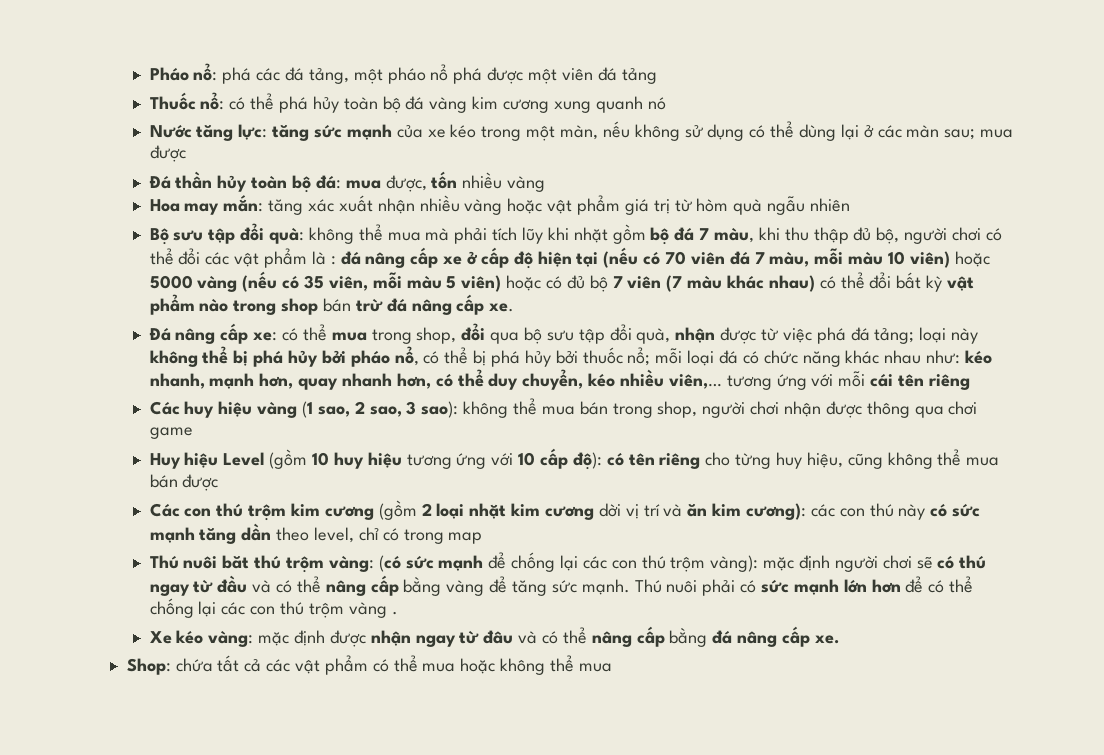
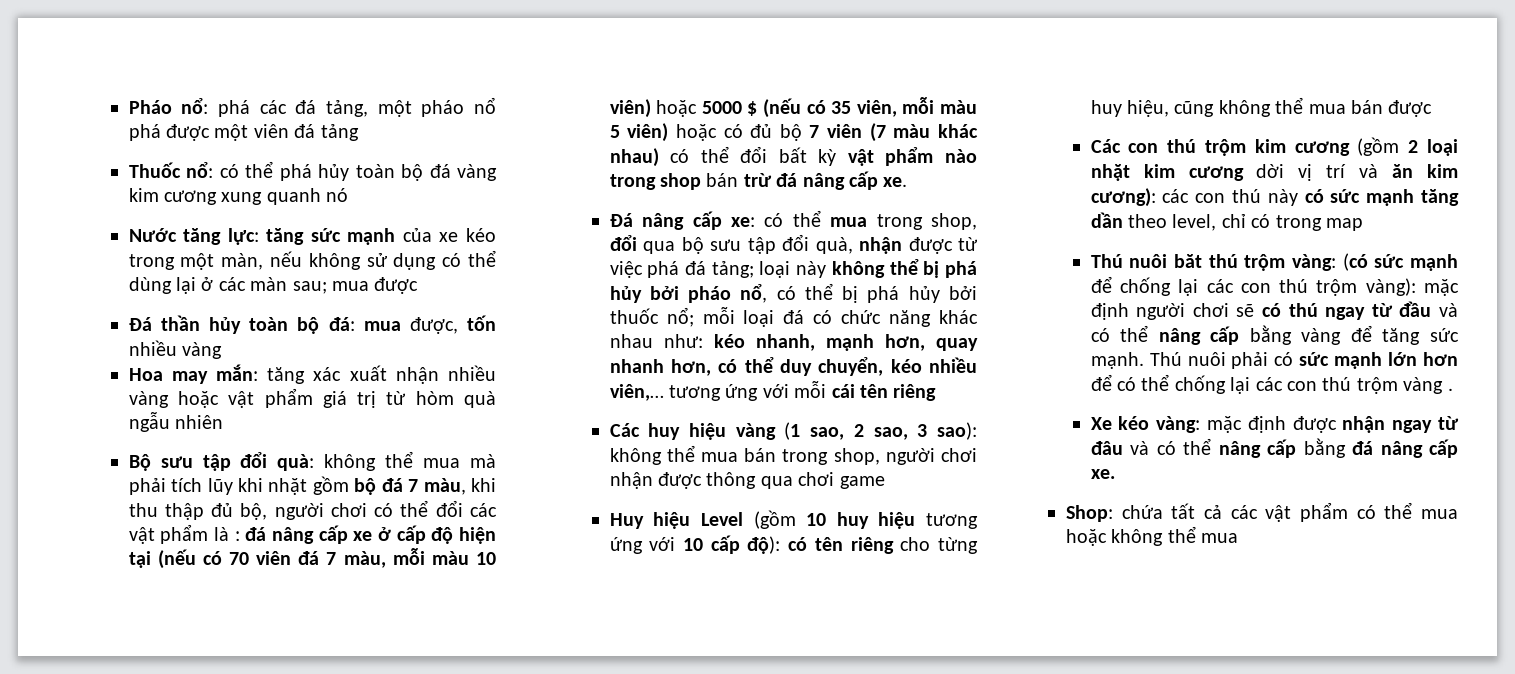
- đá nâng cấp xe ở cấp độ hiện tại (nếu có 70 viên đá 7 màu, mỗi màu 10 viên) hoặc 5000 vàng (nếu có 35 viên, mỗi màu 5 viên) hoặc có đủ bộ 7 viên (7 màu khác nhau) có thể đổi bất kỳ vật phẩm nào trong shop bán trừ đá nâng cấp xe.
+ đá nâng cấp xe ở cấp độ hiện tại (nếu có 70 viên đá 7 màu, mỗi màu 10 viên) hoặc 5000 $ (nếu có 35 viên, mỗi màu 5 viên) hoặc có đủ bộ 7 viên (7 màu khác nhau) có thể đổi bất kỳ vật phẩm nào trong shop bán trừ đá nâng cấp xe.

